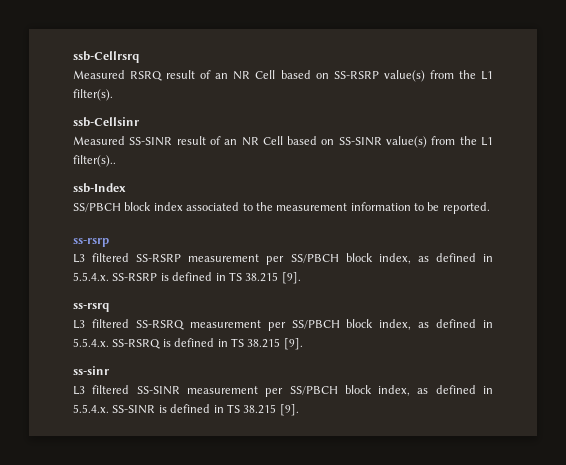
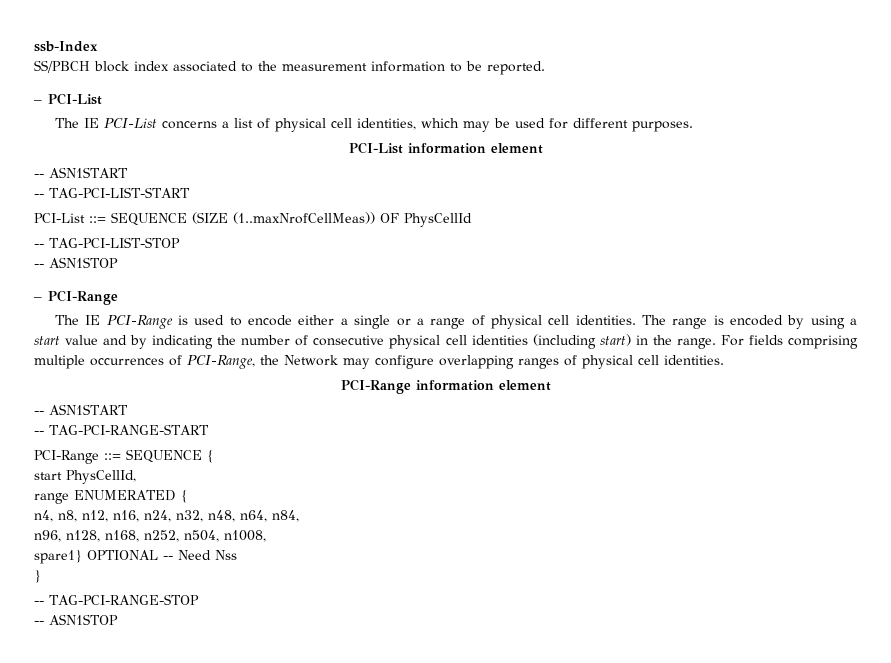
- ssb-Cellrsrq
- Measured RSRQ result of an NR Cell based on SS-RSRP value(s) from the L1 filter(s).
- ssb-Cellsinr
- Measured SS-SINR result of an NR Cell based on SS-SINR value(s) from the L1 filter(s)..
- ss-rsrp
- L3 filtered SS-RSRP measurement per SS/PBCH block index, as defined in 5.5.4.x. SS-RSRP is defined in TS 38.215 [9].
- ss-rsrq
- L3 filtered SS-RSRQ measurement per SS/PBCH block index, as defined in 5.5.4.x. SS-RSRQ is defined in TS 38.215 [9].
- ss-sinr
- L3 filtered SS-SINR measurement per SS/PBCH block index, as defined in 5.5.4.x. SS-SINR is defined in TS 38.215 [9].
+ – PCI-List
+ The IE PCI-List concerns a list of physical cell identities, which may be used for different purposes.
+ PCI-List information element
+ -- ASN1START
+ -- TAG-PCI-LIST-START
+ PCI-List ::= SEQUENCE (SIZE (1..maxNrofCellMeas)) OF PhysCellId
+ -- TAG-PCI-LIST-STOP
+ -- ASN1STOP
+ – PCI-Range
+ The IE PCI-Range is used to encode either a single or a range of physical cell identities. The range is encoded by using a start value and by indicating the number of consecutive physical cell identities (including start) in the range. For fields comprising multiple occurrences of PCI-Range, the Network may configure overlapping ranges of physical cell identities.
+ PCI-Range information element
+ -- ASN1START
+ -- TAG-PCI-RANGE-START
+ PCI-Range ::= SEQUENCE {
+ start PhysCellId,
+ range ENUMERATED {
+ n4, n8, n12, n16, n24, n32, n48, n64, n84,
+ n96, n128, n168, n252, n504, n1008,
+ spare1} OPTIONAL -- Need Nss
+ }
+ -- TAG-PCI-RANGE-STOP
+ -- ASN1STOP

